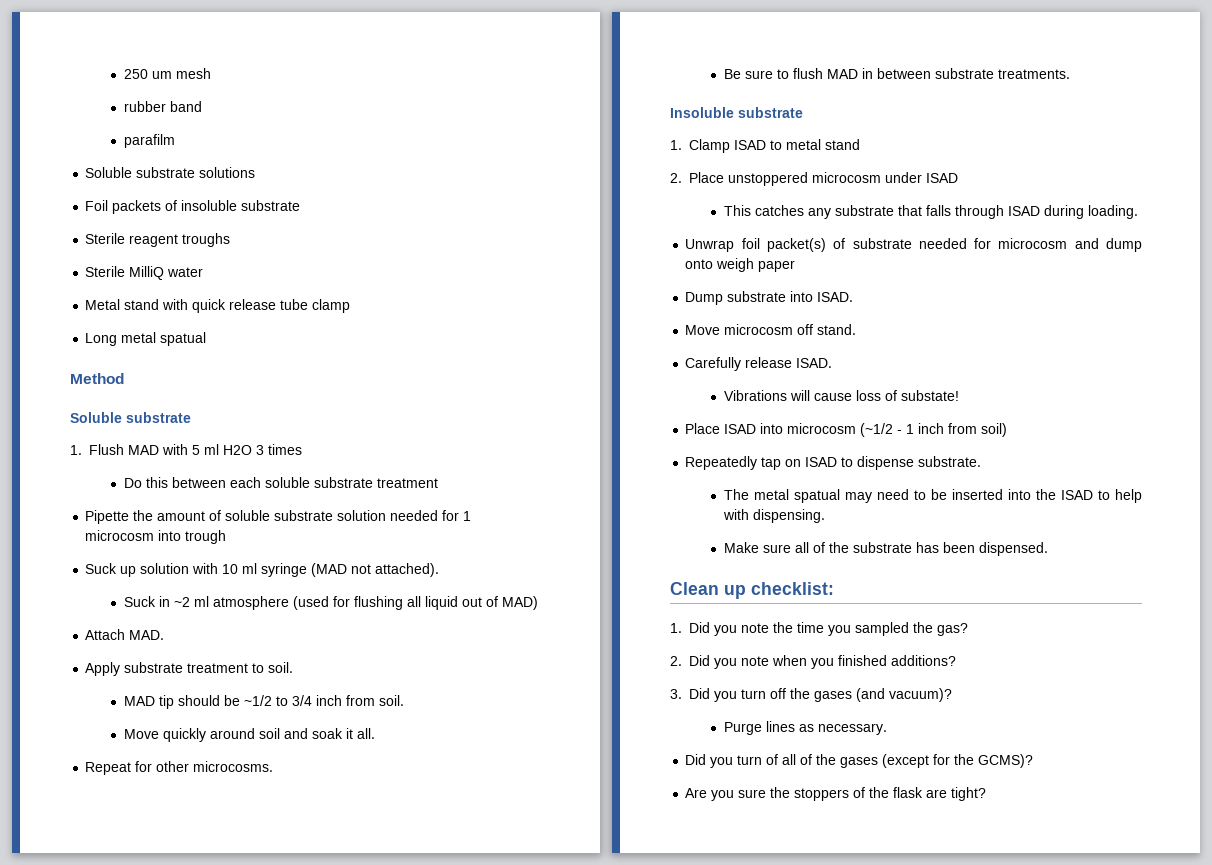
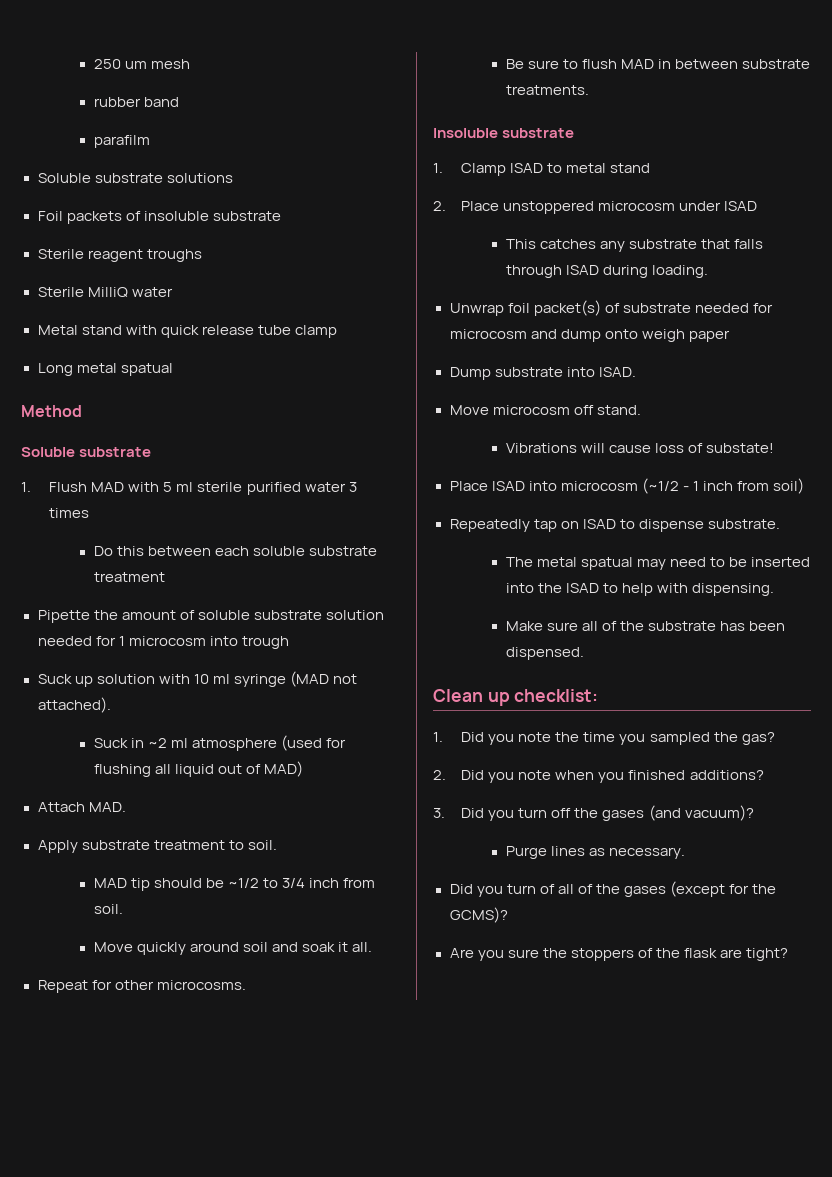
- 1. Flush MAD with 5 ml H2O 3 times
+ 1. Flush MAD with 5 ml sterile purified water 3 times
- Carefully release ISAD.

